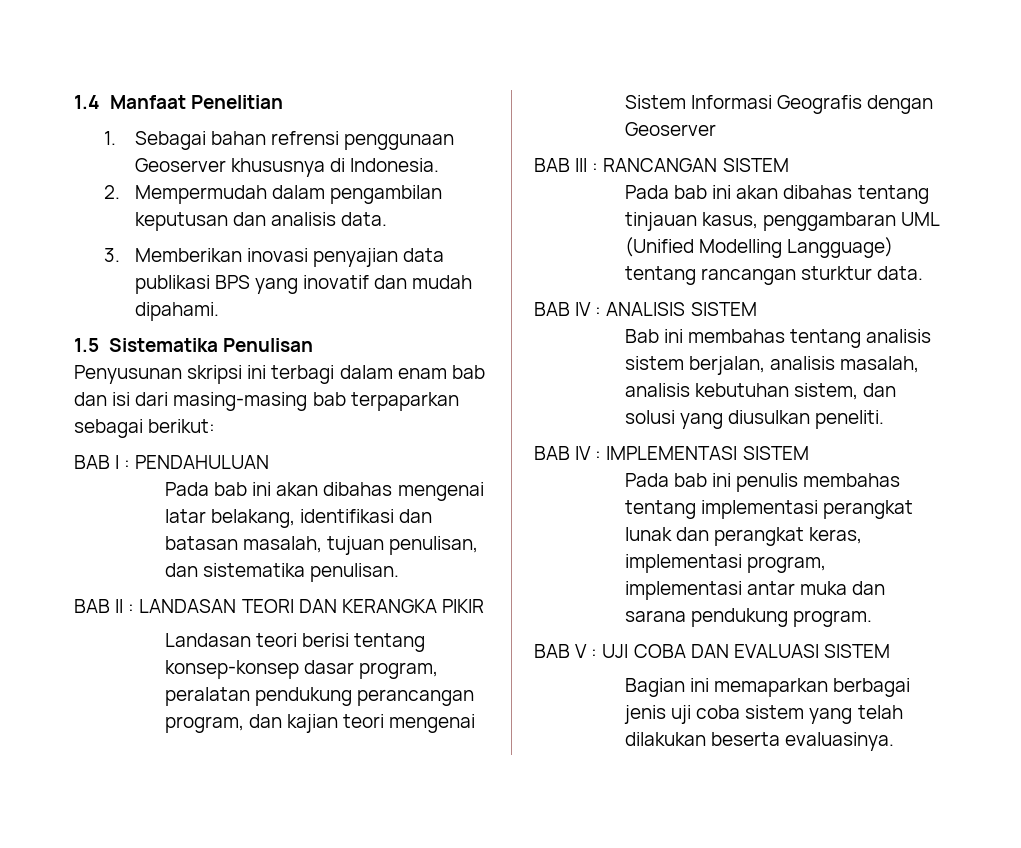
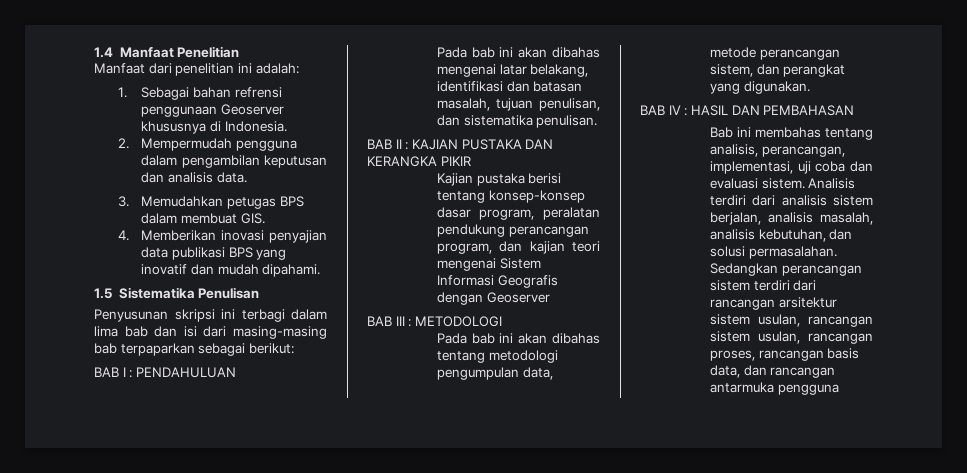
+ Manfaat dari penelitian ini adalah:
- 2. Mempermudah dalam pengambilan keputusan dan analisis data.
+ 2. Mempermudah pengguna dalam pengambilan keputusan dan analisis data.
- 3. Memberikan inovasi penyajian data publikasi BPS yang inovatif dan mudah dipahami.
+ 3. Memudahkan petugas BPS dalam membuat GIS.
+ 4. Memberikan inovasi penyajian data publikasi BPS yang inovatif dan mudah dipahami.
- Penyusunan skripsi ini terbagi dalam enam bab dan isi dari masing-masing bab terpaparkan sebagai berikut:
+ Penyusunan skripsi ini terbagi dalam lima bab dan isi dari masing-masing bab terpaparkan sebagai berikut:
- BAB II : LANDASAN TEORI DAN KERANGKA PIKIR
+ BAB II : KAJIAN PUSTAKA DAN KERANGKA PIKIR
- Landasan teori berisi tentang konsep-konsep dasar program, peralatan pendukung perancangan program, dan kajian teori mengenai Sistem Informasi Geografis dengan Geoserver
+ Kajian pustaka berisi tentang konsep-konsep dasar program, peralatan pendukung perancangan program, dan kajian teori mengenai Sistem Informasi Geografis dengan Geoserver
- BAB III : RANCANGAN SISTEM
+ BAB III : METODOLOGI
- Pada bab ini akan dibahas tentang tinjauan kasus, penggambaran UML (Unified Modelling Langguage) tentang rancangan sturktur data.
- BAB IV : ANALISIS SISTEM
+ Pada bab ini akan dibahas tentang metodologi pengumpulan data, metode perancangan sistem, dan perangkat yang digunakan.
+ BAB IV : HASIL DAN PEMBAHASAN
- Bab ini membahas tentang analisis sistem berjalan, analisis masalah, analisis kebutuhan sistem, dan solusi yang diusulkan peneliti.
- BAB IV : IMPLEMENTASI SISTEM
- Pada bab ini penulis membahas tentang implementasi perangkat lunak dan perangkat keras, implementasi program, implementasi antar muka dan sarana pendukung program.
- BAB V : UJI COBA DAN EVALUASI SISTEM
- Bagian ini memaparkan berbagai jenis uji coba sistem yang telah dilakukan beserta evaluasinya.
+ Bab ini membahas tentang analisis, perancangan, implementasi, uji coba dan evaluasi sistem. Analisis terdiri dari analisis sistem berjalan, analisis masalah, analisis kebutuhan, dan solusi permasalahan. Sedangkan perancangan sistem terdiri dari rancangan arsitektur sistem usulan, rancangan sistem usulan, rancangan proses, rancangan basis data, dan rancangan antarmuka pengguna

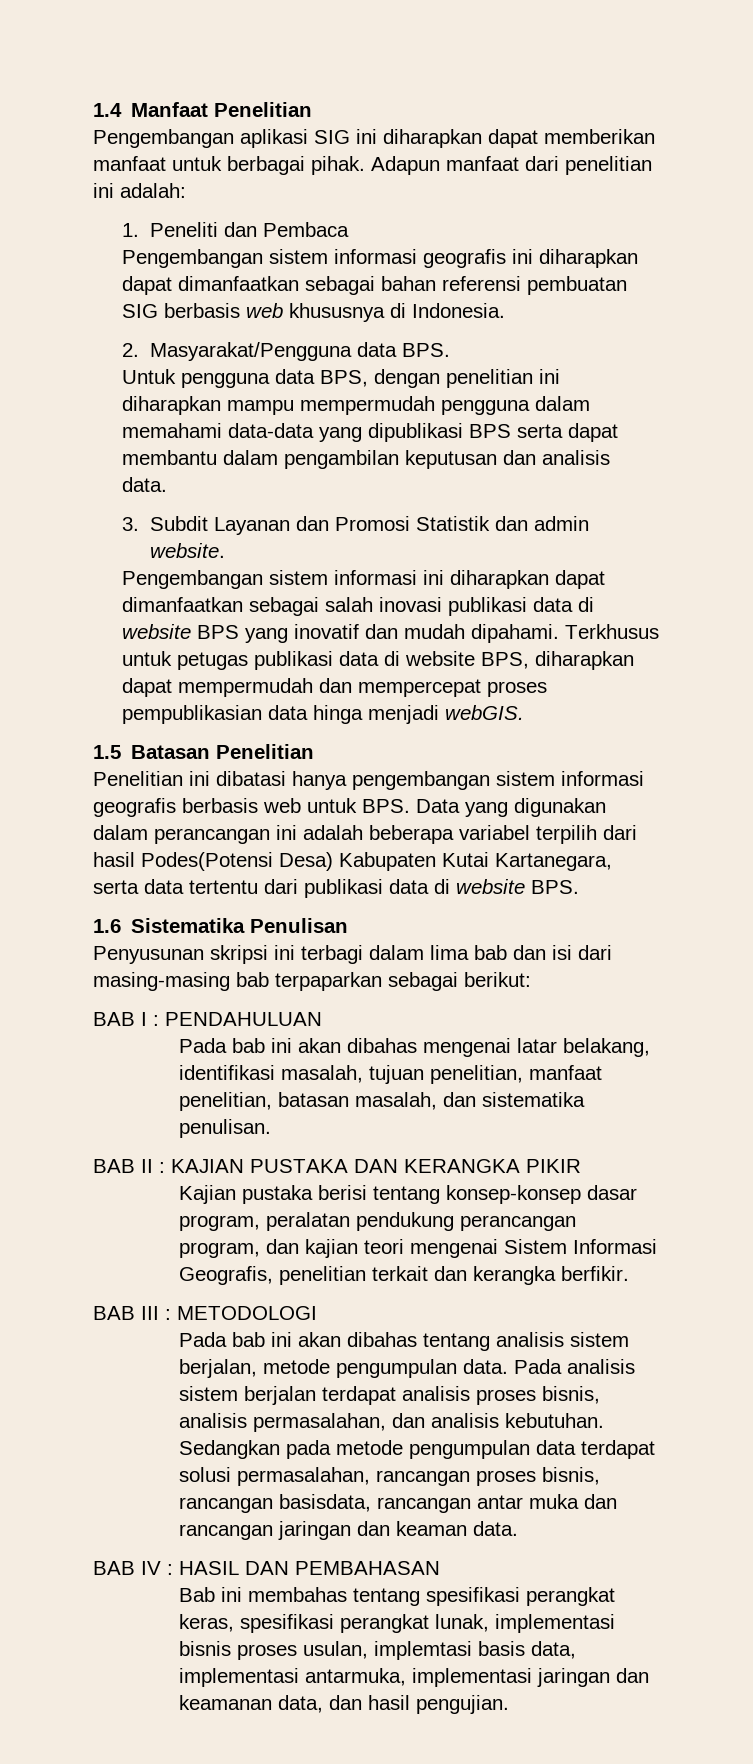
- Manfaat dari penelitian ini adalah:
+ Pengembangan aplikasi SIG ini diharapkan dapat memberikan manfaat untuk berbagai pihak. Adapun manfaat dari penelitian ini adalah:
- 1. Sebagai bahan refrensi penggunaan Geoserver khususnya di Indonesia.
- 2. Mempermudah pengguna dalam pengambilan keputusan dan analisis data.
+ 1. Peneliti dan Pembaca
+ Pengembangan sistem informasi geografis ini diharapkan dapat dimanfaatkan sebagai bahan referensi pembuatan SIG berbasis web khususnya di Indonesia.
+ 2. Masyarakat/Pengguna data BPS.
+ Untuk pengguna data BPS, dengan penelitian ini diharapkan mampu mempermudah pengguna dalam memahami data-data yang dipublikasi BPS serta dapat membantu dalam pengambilan keputusan dan analisis data.
- 3. Memudahkan petugas BPS dalam membuat GIS.
- 4. Memberikan inovasi penyajian data publikasi BPS yang inovatif dan mudah dipahami.
- 1.5 Sistematika Penulisan
+ 3. Subdit Layanan dan Promosi Statistik dan admin website.
+ Pengembangan sistem informasi ini diharapkan dapat dimanfaatkan sebagai salah inovasi publikasi data di website BPS yang inovatif dan mudah dipahami. Terkhusus untuk petugas publikasi data di website BPS, diharapkan dapat mempermudah dan mempercepat proses pempublikasian data hinga menjadi webGIS.
+ 1.5 Batasan Penelitian
+ Penelitian ini dibatasi hanya pengembangan sistem informasi geografis berbasis web untuk BPS. Data yang digunakan dalam perancangan ini adalah beberapa variabel terpilih dari hasil Podes(Potensi Desa) Kabupaten Kutai Kartanegara, serta data tertentu dari publikasi data di website BPS.
+ 1.6 Sistematika Penulisan
- Pada bab ini akan dibahas mengenai latar belakang, identifikasi dan batasan masalah, tujuan penulisan, dan sistematika penulisan.
+ Pada bab ini akan dibahas mengenai latar belakang, identifikasi masalah, tujuan penelitian, manfaat penelitian, batasan masalah, dan sistematika penulisan.
- Kajian pustaka berisi tentang konsep-konsep dasar program, peralatan pendukung perancangan program, dan kajian teori mengenai Sistem Informasi Geografis dengan Geoserver
+ Kajian pustaka berisi tentang konsep-konsep dasar program, peralatan pendukung perancangan program, dan kajian teori mengenai Sistem Informasi Geografis, penelitian terkait dan kerangka berfikir.
- Pada bab ini akan dibahas tentang metodologi pengumpulan data, metode perancangan sistem, dan perangkat yang digunakan.
+ Pada bab ini akan dibahas tentang analisis sistem berjalan, metode pengumpulan data. Pada analisis sistem berjalan terdapat analisis proses bisnis, analisis permasalahan, dan analisis kebutuhan. Sedangkan pada metode pengumpulan data terdapat solusi permasalahan, rancangan proses bisnis, rancangan basisdata, rancangan antar muka dan rancangan jaringan dan keaman data.
- Bab ini membahas tentang analisis, perancangan, implementasi, uji coba dan evaluasi sistem. Analisis terdiri dari analisis sistem berjalan, analisis masalah, analisis kebutuhan, dan solusi permasalahan. Sedangkan perancangan sistem terdiri dari rancangan arsitektur sistem usulan, rancangan sistem usulan, rancangan proses, rancangan basis data, dan rancangan antarmuka pengguna
+ Bab ini membahas tentang spesifikasi perangkat keras, spesifikasi perangkat lunak, implementasi bisnis proses usulan, implemtasi basis data, implementasi antarmuka, implementasi jaringan dan keamanan data, dan hasil pengujian.

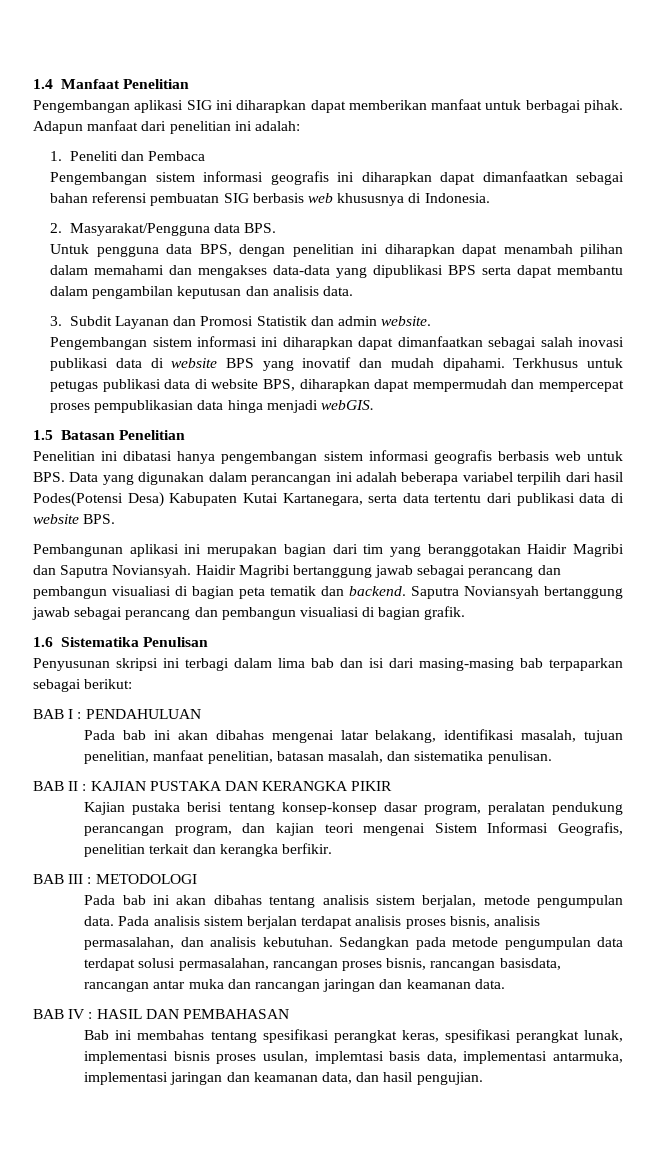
- Untuk pengguna data BPS, dengan penelitian ini diharapkan mampu mempermudah pengguna dalam memahami data-data yang dipublikasi BPS serta dapat membantu dalam pengambilan keputusan dan analisis data.
+ Untuk pengguna data BPS, dengan penelitian ini diharapkan dapat menambah pilihan dalam memahami dan mengakses data-data yang dipublikasi BPS serta dapat membantu dalam pengambilan keputusan dan analisis data.
+ Pembangunan aplikasi ini merupakan bagian dari tim yang beranggotakan Haidir Magribi dan Saputra Noviansyah. Haidir Magribi bertanggung jawab sebagai perancang dan pembangun visualiasi di bagian peta tematik dan backend. Saputra Noviansyah bertanggung jawab sebagai perancang dan pembangun visualiasi di bagian grafik.
- Sedangkan pada metode pengumpulan data terdapat solusi permasalahan, rancangan proses bisnis, rancangan basisdata, rancangan antar muka dan rancangan jaringan dan keaman data.
+ Sedangkan pada metode pengumpulan data terdapat solusi permasalahan, rancangan proses bisnis, rancangan basisdata, rancangan antar muka dan rancangan jaringan dan keamanan data.

